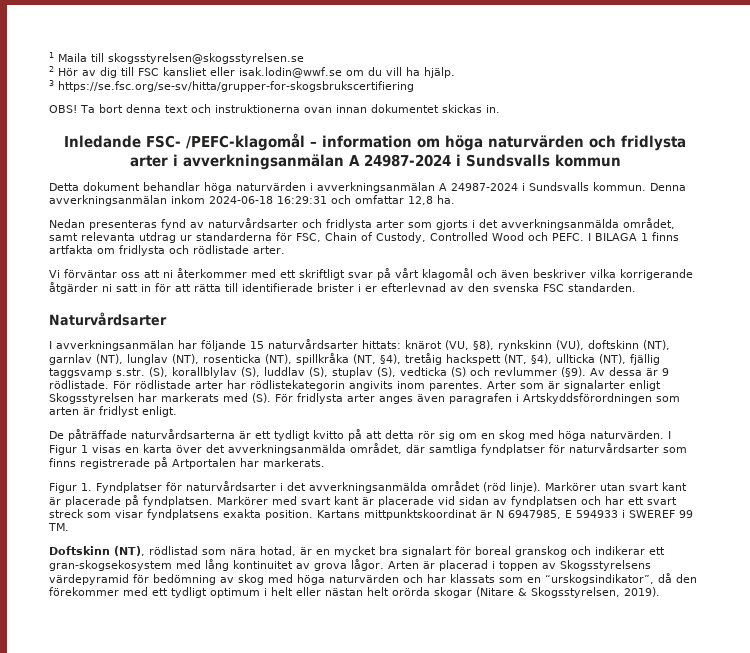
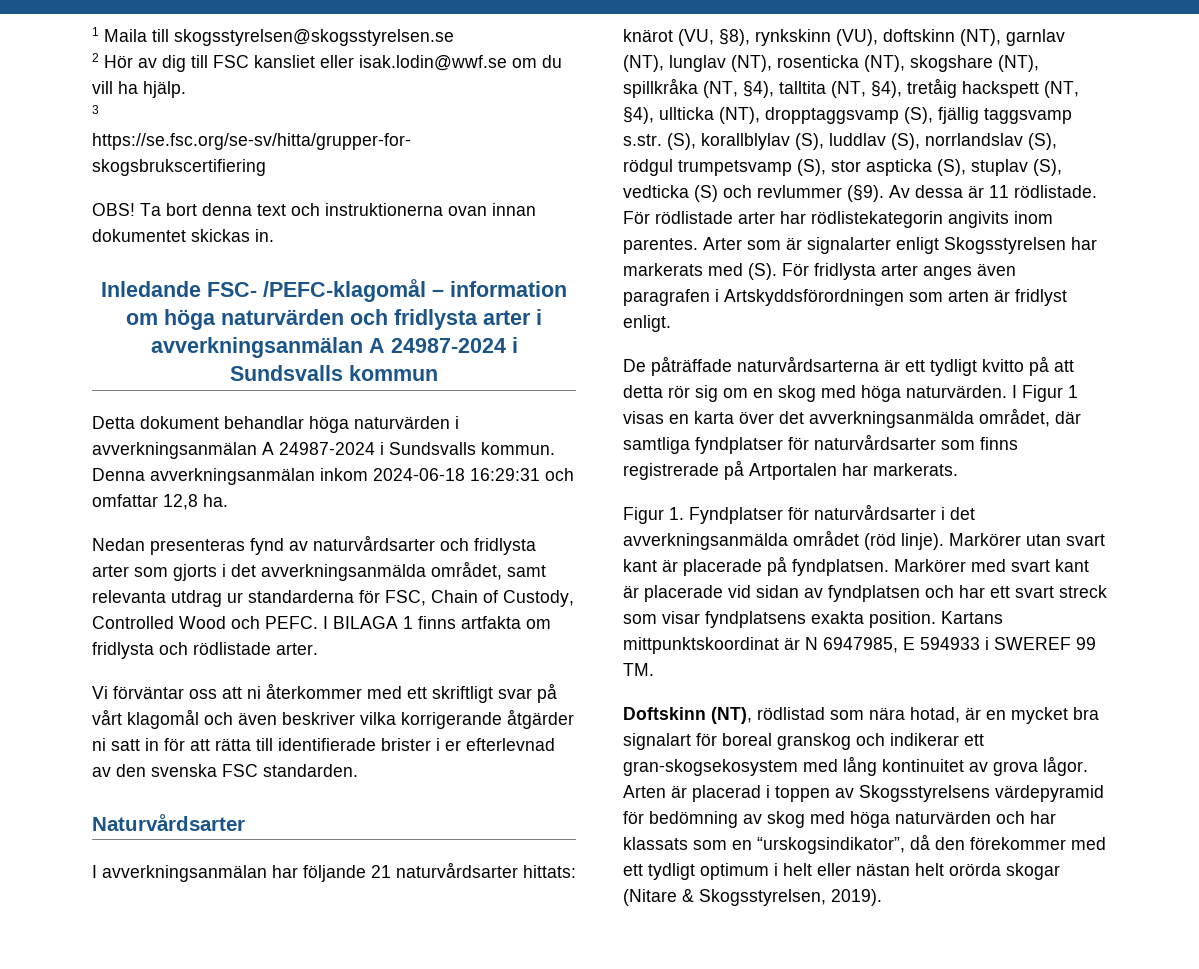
- I avverkningsanmälan har följande 15 naturvårdsarter hittats: knärot (VU, §8), rynkskinn (VU), doftskinn (NT), garnlav (NT), lunglav (NT), rosenticka (NT), spillkråka (NT, §4), tretåig hackspett (NT, §4), ullticka (NT), fjällig taggsvamp s.str. (S), korallblylav (S), luddlav (S), stuplav (S), vedticka (S) och revlummer (§9).
+ I avverkningsanmälan har följande 21 naturvårdsarter hittats: knärot (VU, §8), rynkskinn (VU), doftskinn (NT), garnlav (NT), lunglav (NT), rosenticka (NT), skogshare (NT), spillkråka (NT, §4), talltita (NT, §4), tretåig hackspett (NT, §4), ullticka (NT), dropptaggsvamp (S), fjällig taggsvamp s.str. (S), korallblylav (S), luddlav (S), norrlandslav (S), rödgul trumpetsvamp (S), stor aspticka (S), stuplav (S), vedticka (S) och revlummer (§9).
- Av dessa är 9 rödlistade.
+ Av dessa är 11 rödlistade.

